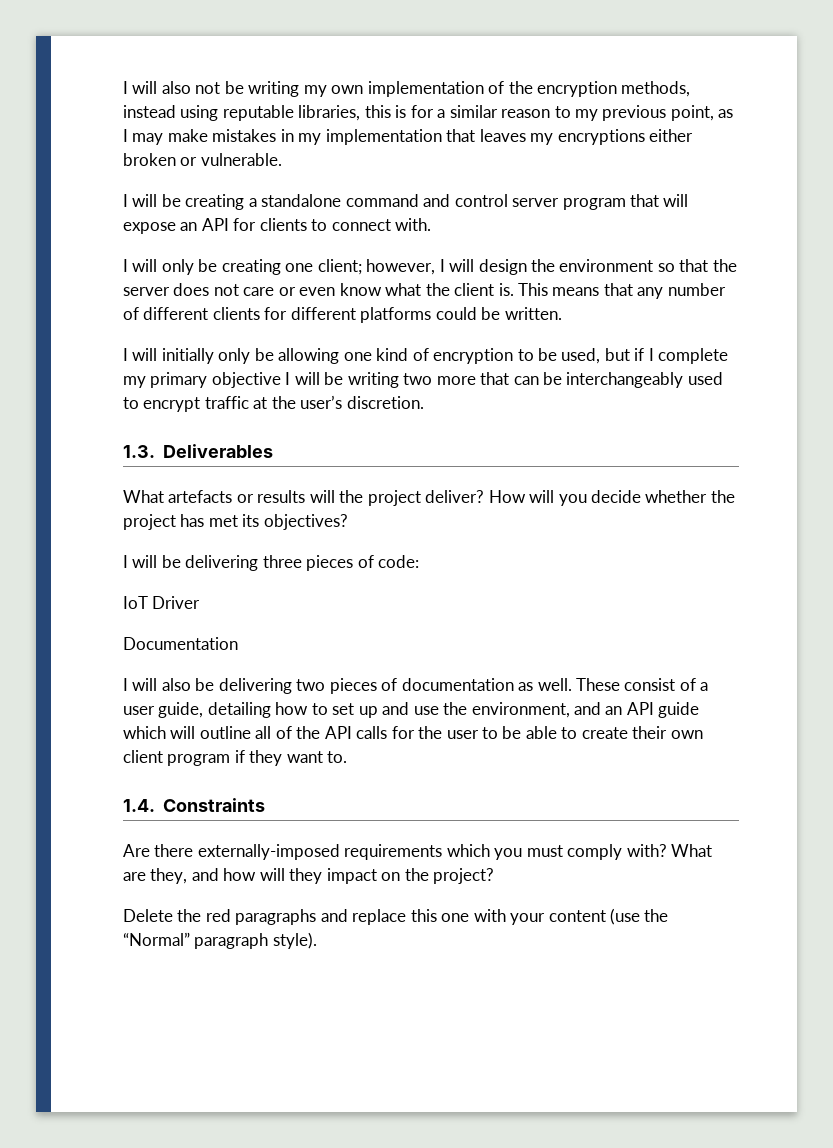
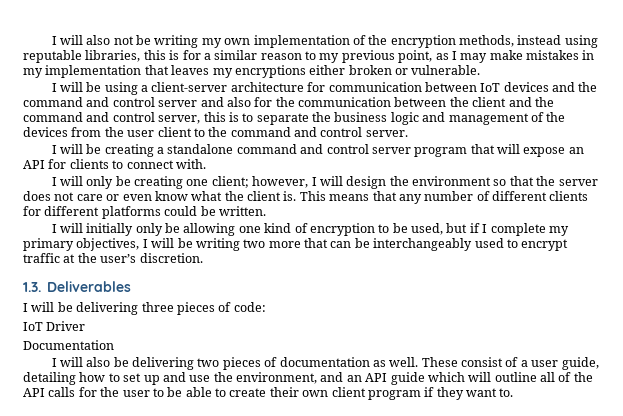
+ I will be using a client-server architecture for communication between IoT devices and the command and control server and also for the communication between the client and the command and control server, this is to separate the business logic and management of the devices from the user client to the command and control server.
- I will initially only be allowing one kind of encryption to be used, but if I complete my primary objective I will be writing two more that can be interchangeably used to encrypt traffic at the user’s discretion.
+ I will initially only be allowing one kind of encryption to be used, but if I complete my primary objectives, I will be writing two more that can be interchangeably used to encrypt traffic at the user’s discretion.
- What artefacts or results will the project deliver? How will you decide whether the project has met its objectives?
- 1.4. Constraints
- Are there externally-imposed requirements which you must comply with? What are they, and how will they impact on the project?
- Delete the red paragraphs and replace this one with your content (use the “Normal” paragraph style).

